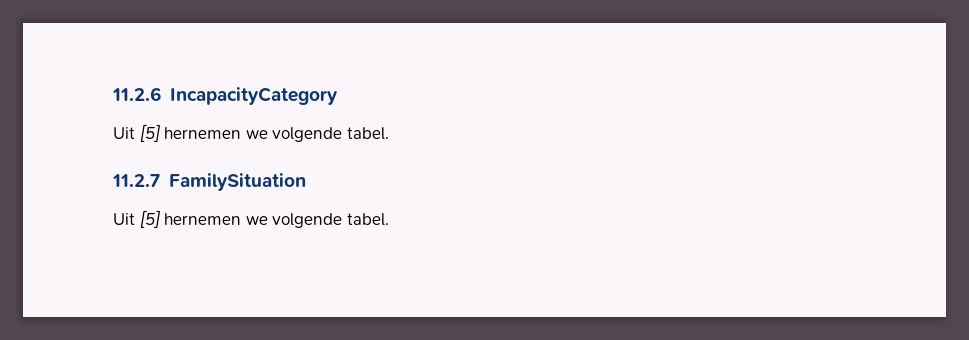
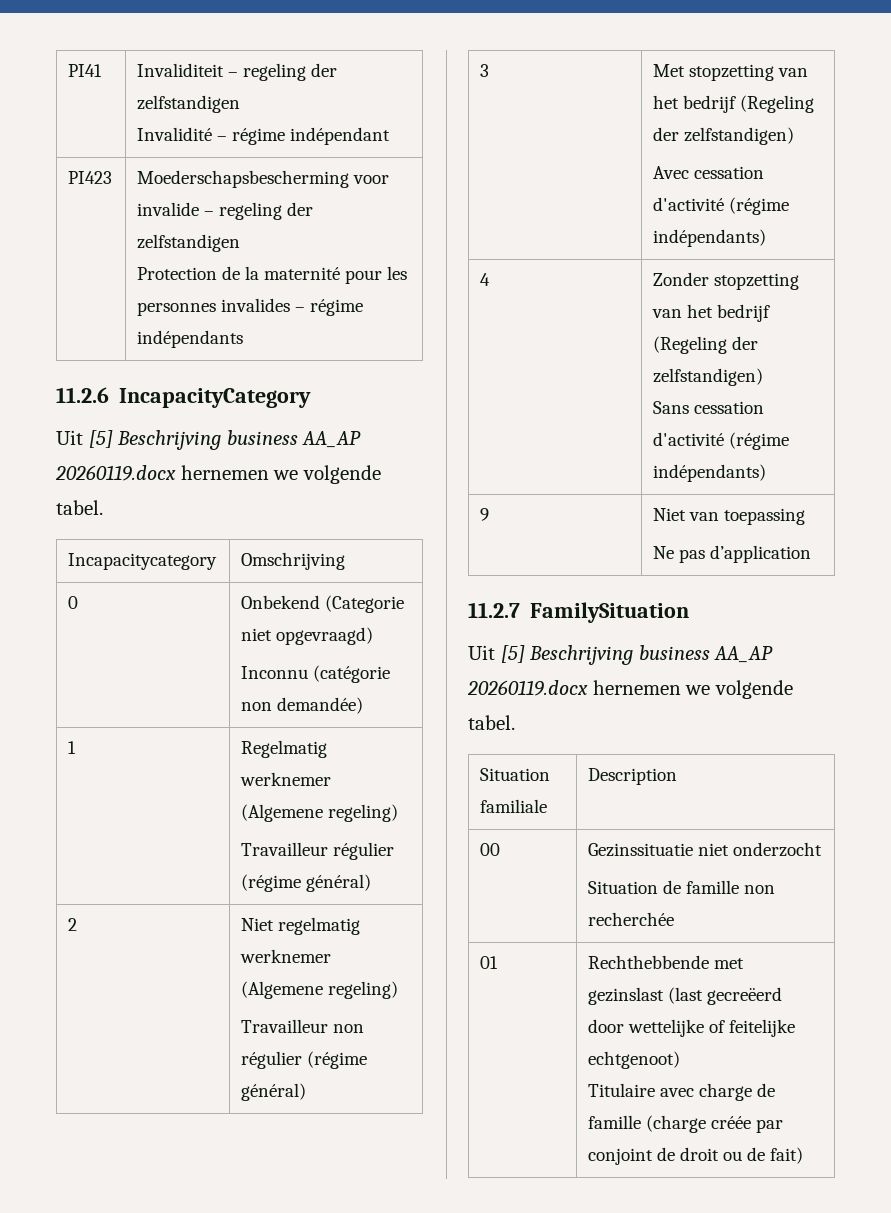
+ PI41 | Invaliditeit – regeling der zelfstandigen
+ Invalidité – régime indépendant
+ PI423 | Moederschapsbescherming voor invalide – regeling der zelfstandigen
+ Protection de la maternité pour les personnes invalides – régime indépendants
  11.2.6 IncapacityCategory
- Uit [5] hernemen we volgende tabel.
+ Uit [5] Beschrijving business AA_AP 20260119.docx hernemen we volgende tabel.
+ Incapacitycategory | Omschrijving
+ 0 | Onbekend (Categorie niet opgevraagd)
+ Inconnu (catégorie non demandée)
+ 1 | Regelmatig werknemer (Algemene regeling)
+ Travailleur régulier (régime général)
+ 2 | Niet regelmatig werknemer (Algemene regeling)
+ Travailleur non régulier (régime général)
+ 3 | Met stopzetting van het bedrijf (Regeling der zelfstandigen)
+ Avec cessation d'activité (régime indépendants)
+ 4 | Zonder stopzetting van het bedrijf (Regeling der zelfstandigen)
+ Sans cessation d'activité (régime indépendants)
+ 9 | Niet van toepassing
+ Ne pas d’application
  11.2.7 FamilySituation
- Uit [5] hernemen we volgende tabel.
+ Uit [5] Beschrijving business AA_AP 20260119.docx hernemen we volgende tabel.
+ Situation familiale | Description
+ 00 | Gezinssituatie niet onderzocht
+ Situation de famille non recherchée
+ 01 | Rechthebbende met gezinslast (last gecreëerd door wettelijke of feitelijke echtgenoot)
+ Titulaire avec charge de famille (charge créée par conjoint de droit ou de fait)

